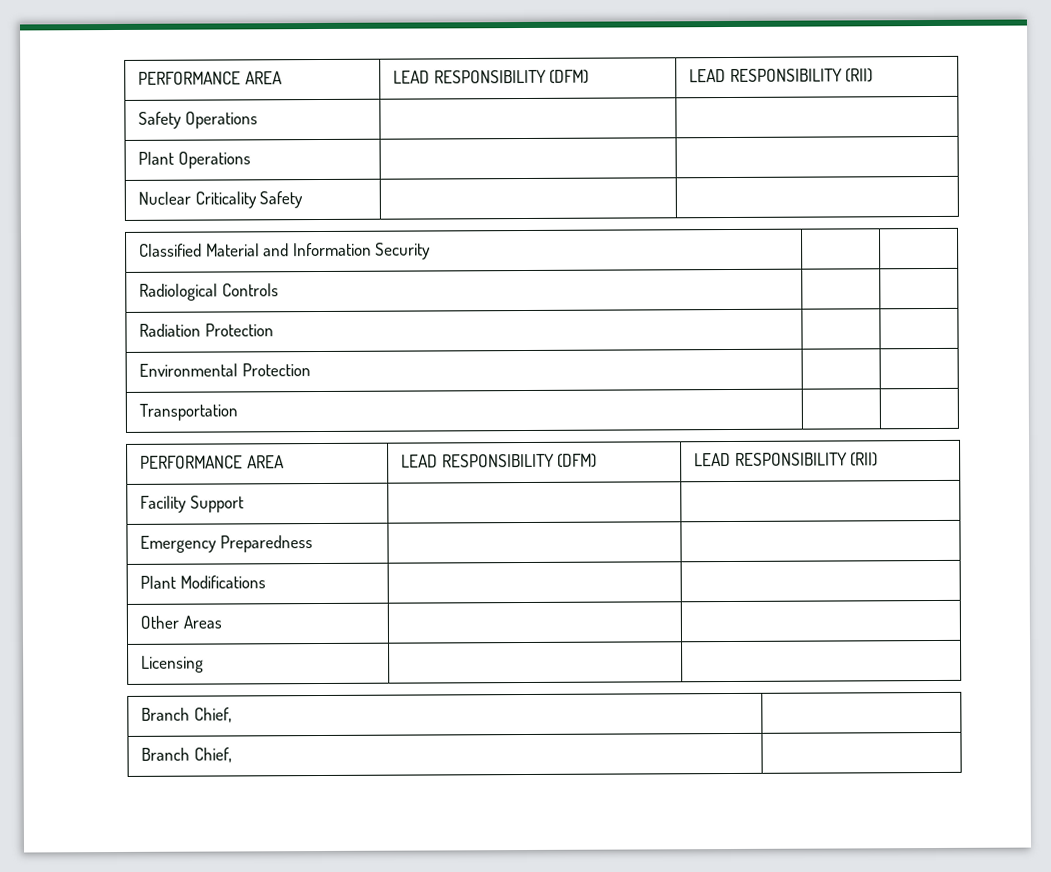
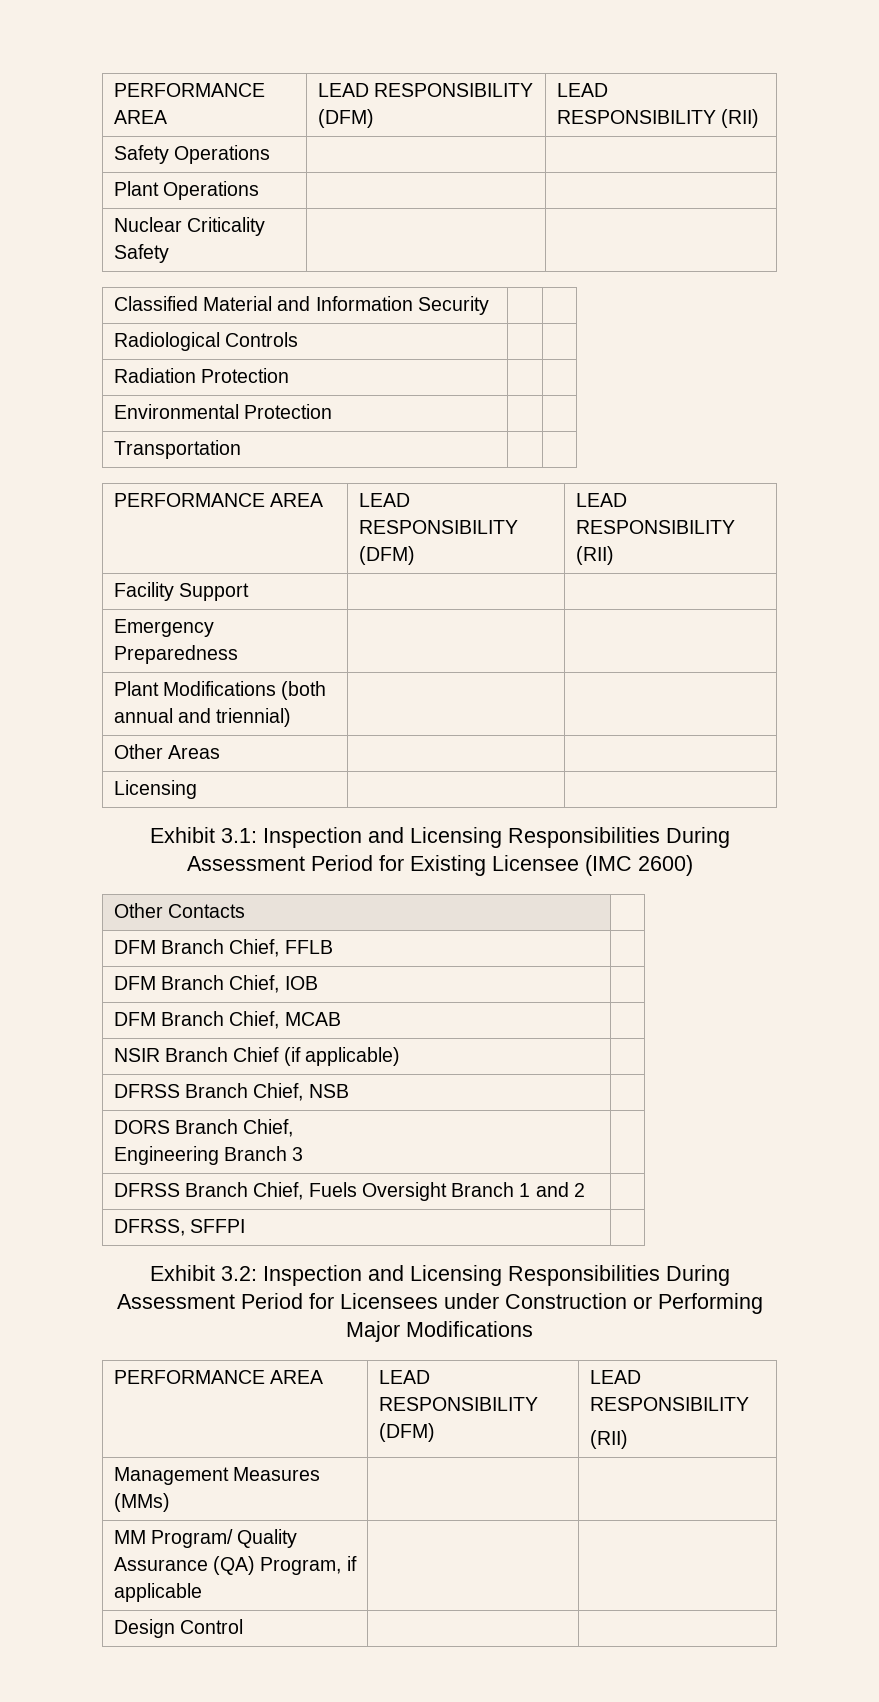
- Plant Modifications | |
+ Plant Modifications (both annual and triennial) | |
  Licensing | |
- Branch Chief, |
- Branch Chief, |
+ Exhibit 3.1: Inspection and Licensing Responsibilities During Assessment Period for Existing Licensee (IMC 2600)
+ Other Contacts |
+ DFM Branch Chief, FFLB |
+ DFM Branch Chief, IOB |
+ DFM Branch Chief, MCAB |
+ NSIR Branch Chief (if applicable) |
+ DFRSS Branch Chief, NSB |
+ DORS Branch Chief,
+ Engineering Branch 3 |
+ DFRSS Branch Chief, Fuels Oversight Branch 1 and 2 |
+ DFRSS, SFFPI |
+ Exhibit 3.2: Inspection and Licensing Responsibilities During Assessment Period for Licensees under Construction or Performing Major Modifications
+ PERFORMANCE AREA | LEAD RESPONSIBILITY (DFM) | LEAD RESPONSIBILITY
+ (RII)
+ Management Measures (MMs) | |
+ MM Program/ Quality Assurance (QA) Program, if applicable | |
+ Design Control | |

